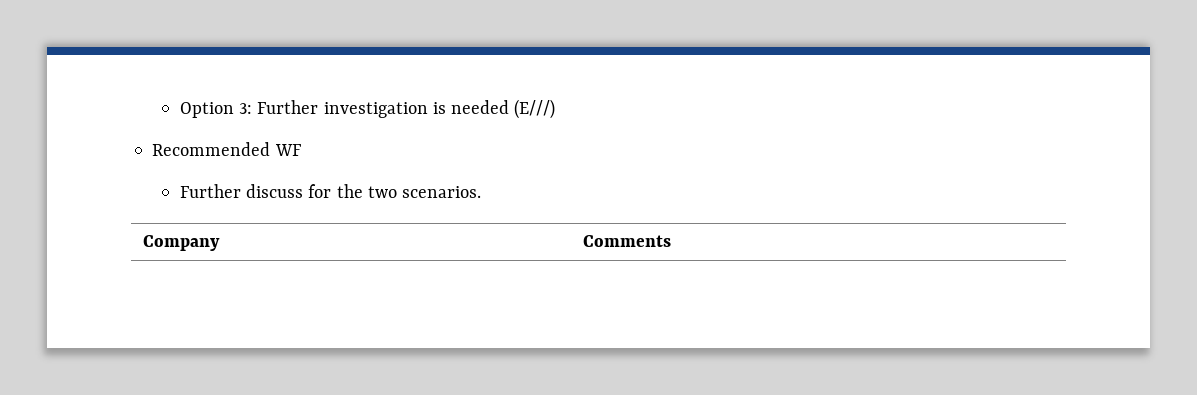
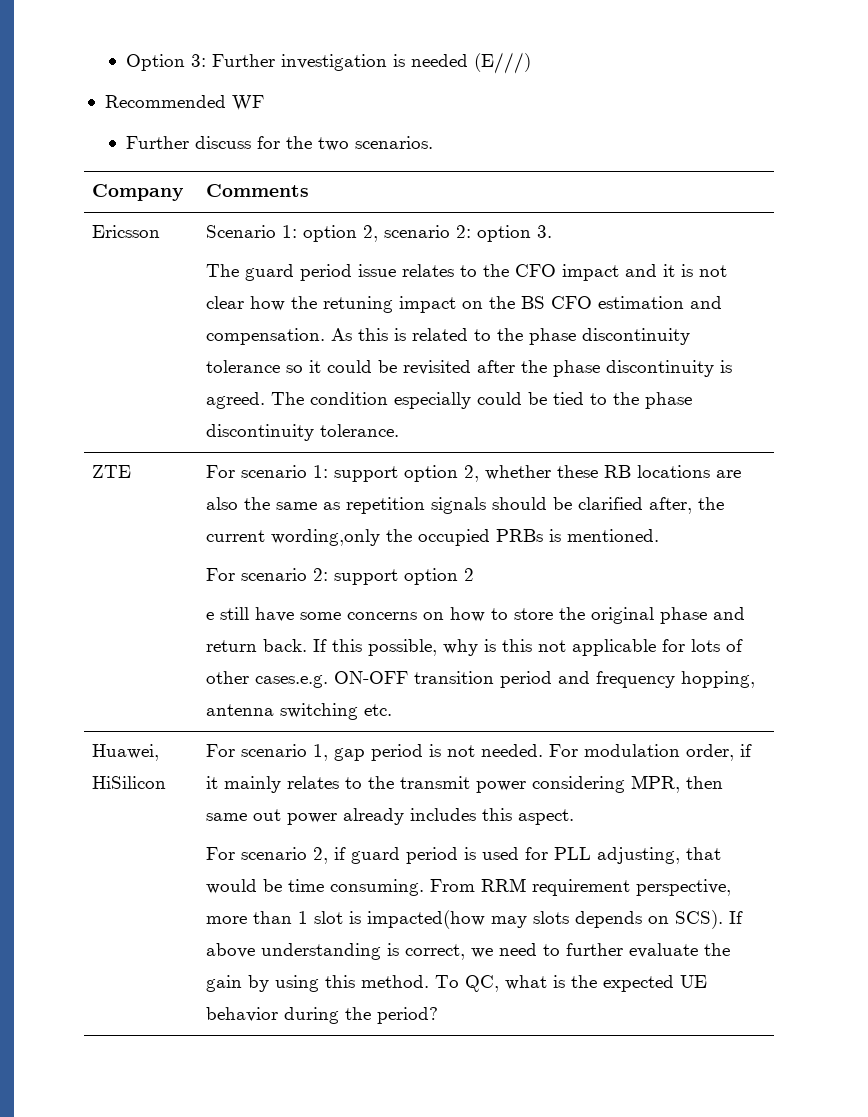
+ Ericsson | Scenario 1: option 2, scenario 2: option 3.
+ The guard period issue relates to the CFO impact and it is not clear how the retuning impact on the BS CFO estimation and compensation. As this is related to the phase discontinuity tolerance so it could be revisited after the phase discontinuity is agreed. The condition especially could be tied to the phase discontinuity tolerance.
+ ZTE | For scenario 1: support option 2, whether these RB locations are also the same as repetition signals should be clarified after, the current wording,only the occupied PRBs is mentioned.
+ For scenario 2: support option 2
+ e still have some concerns on how to store the original phase and return back. If this possible, why is this not applicable for lots of other cases.e.g. ON-OFF transition period and frequency hopping, antenna switching etc.
+ Huawei, HiSilicon | For scenario 1, gap period is not needed. For modulation order, if it mainly relates to the transmit power considering MPR, then same out power already includes this aspect.
+ For scenario 2, if guard period is used for PLL adjusting, that would be time consuming. From RRM requirement perspective, more than 1 slot is impacted(how may slots depends on SCS). If above understanding is correct, we need to further evaluate the gain by using this method. To QC, what is the expected UE behavior during the period?

